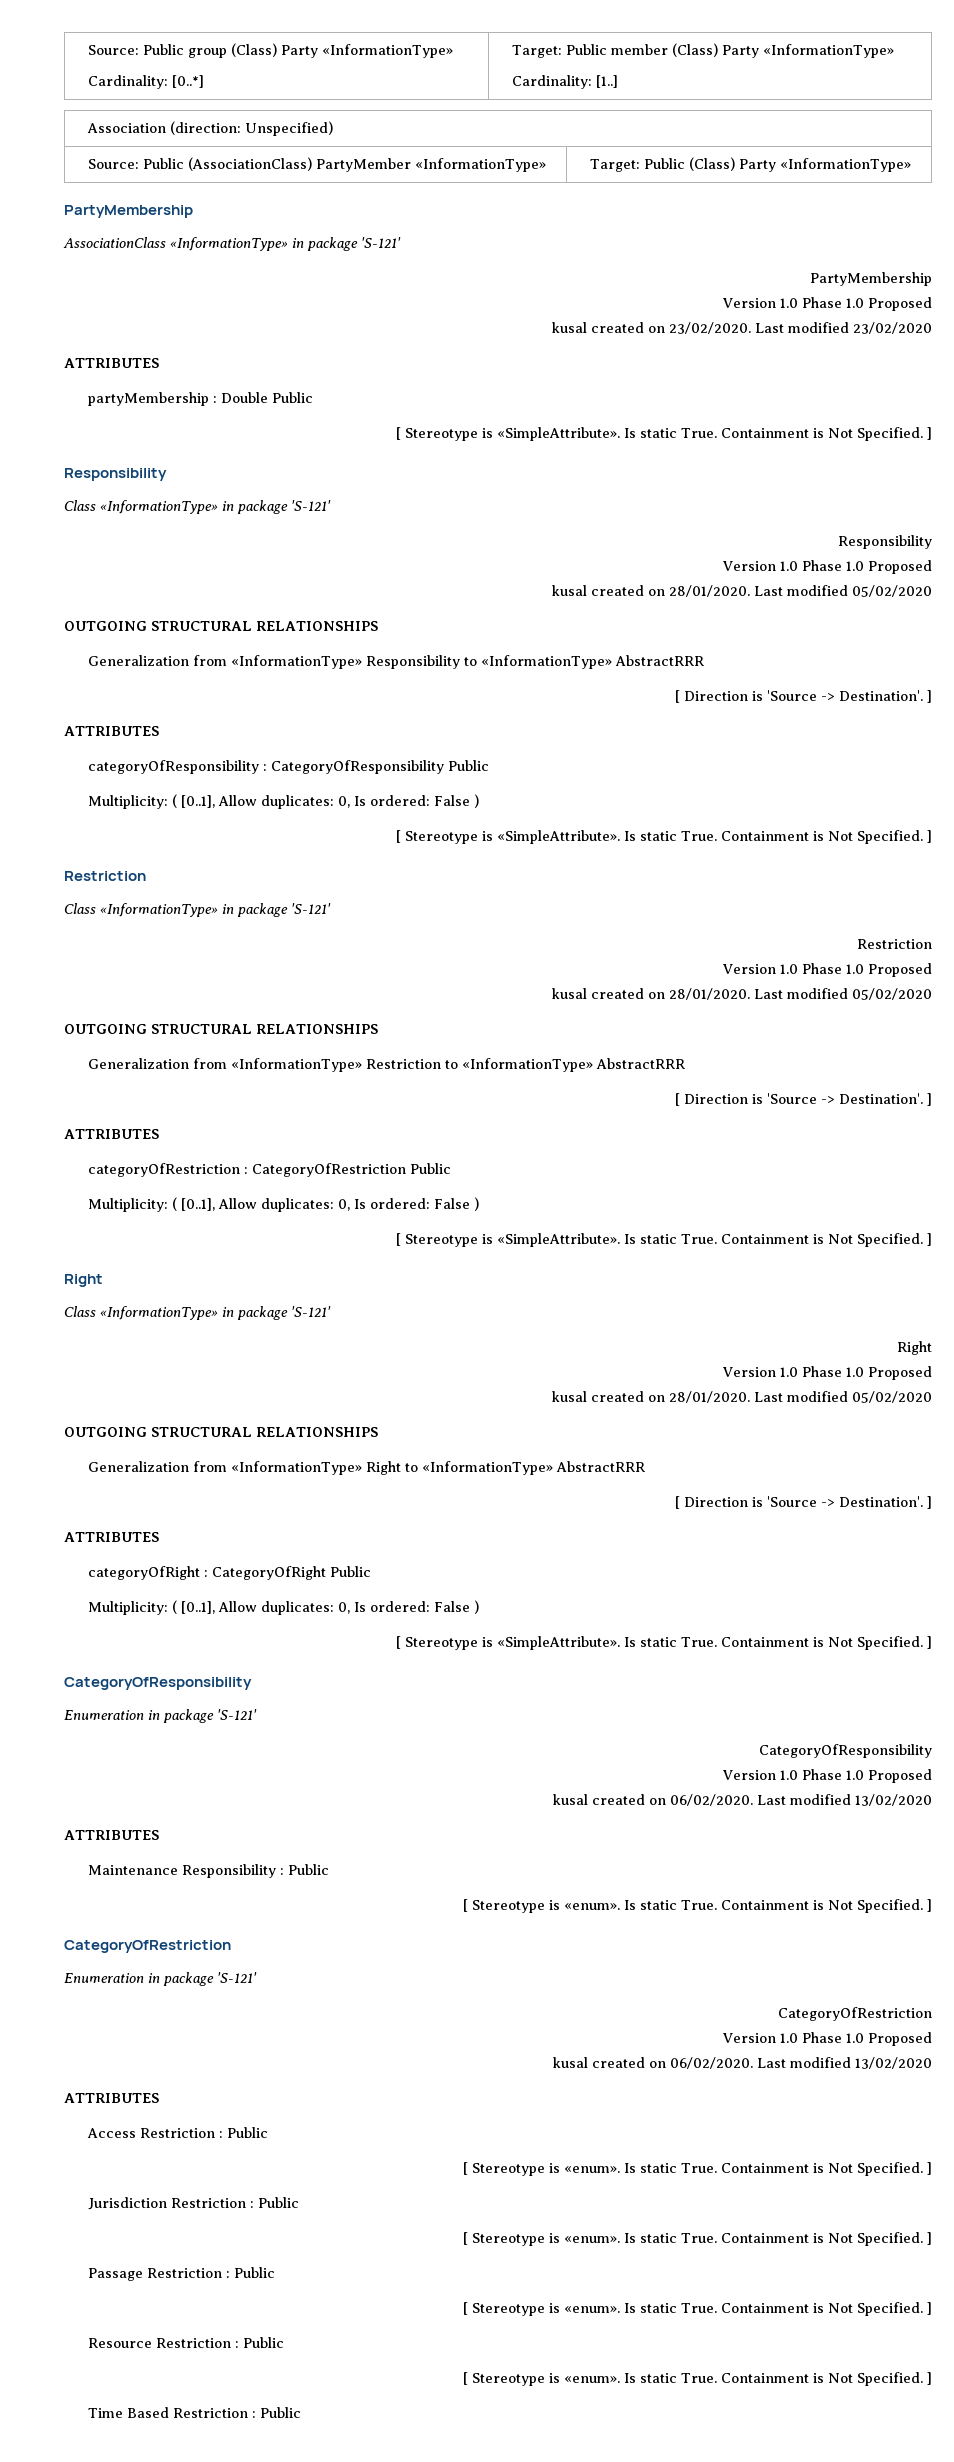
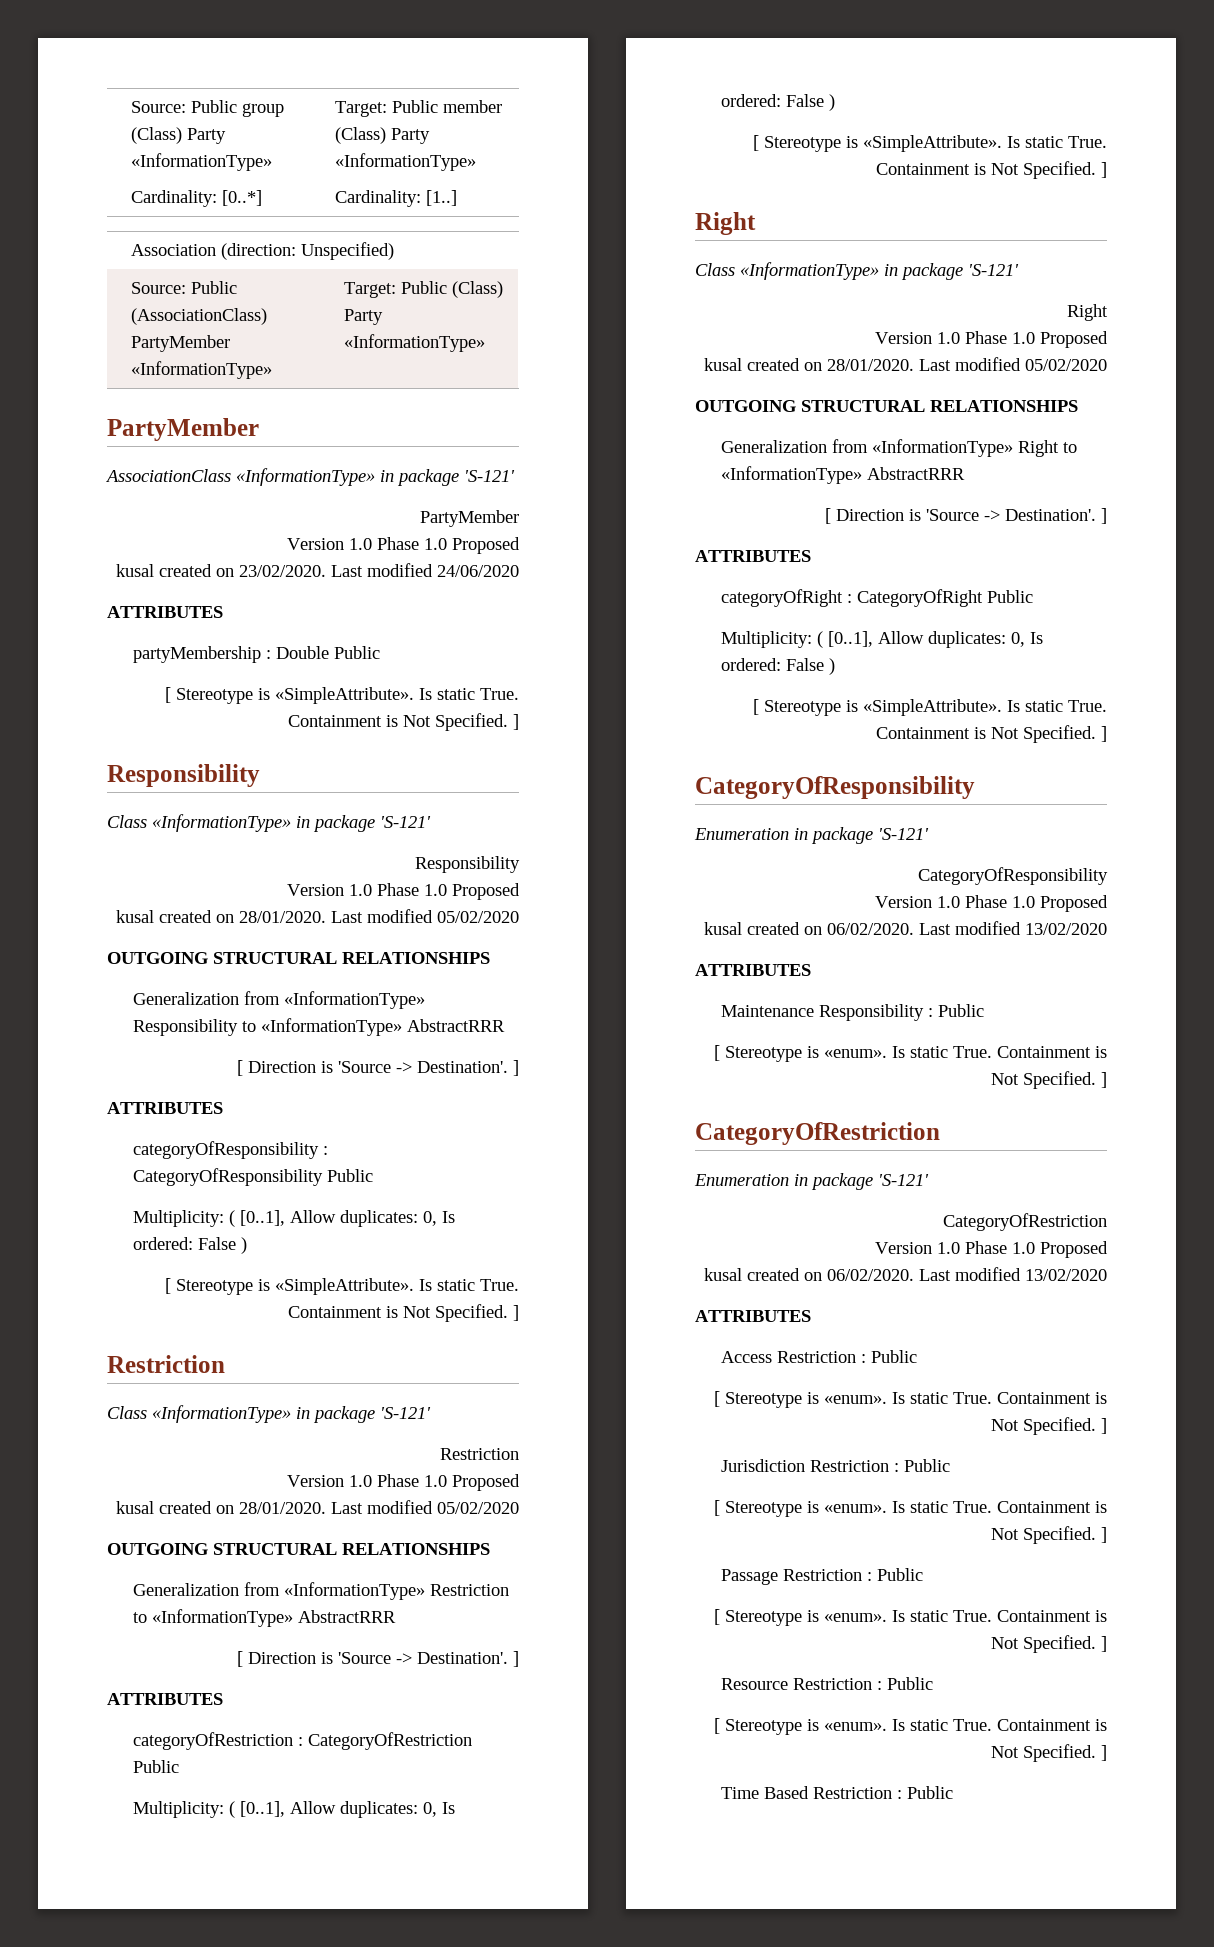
  Source: Public (AssociationClass) PartyMember «InformationType» | Target: Public (Class) Party «InformationType»
- PartyMembership
+ PartyMember
  AssociationClass «InformationType» in package 'S-121'
- PartyMembership
+ PartyMember
- Last modified 23/02/2020
+ Last modified 24/06/2020

